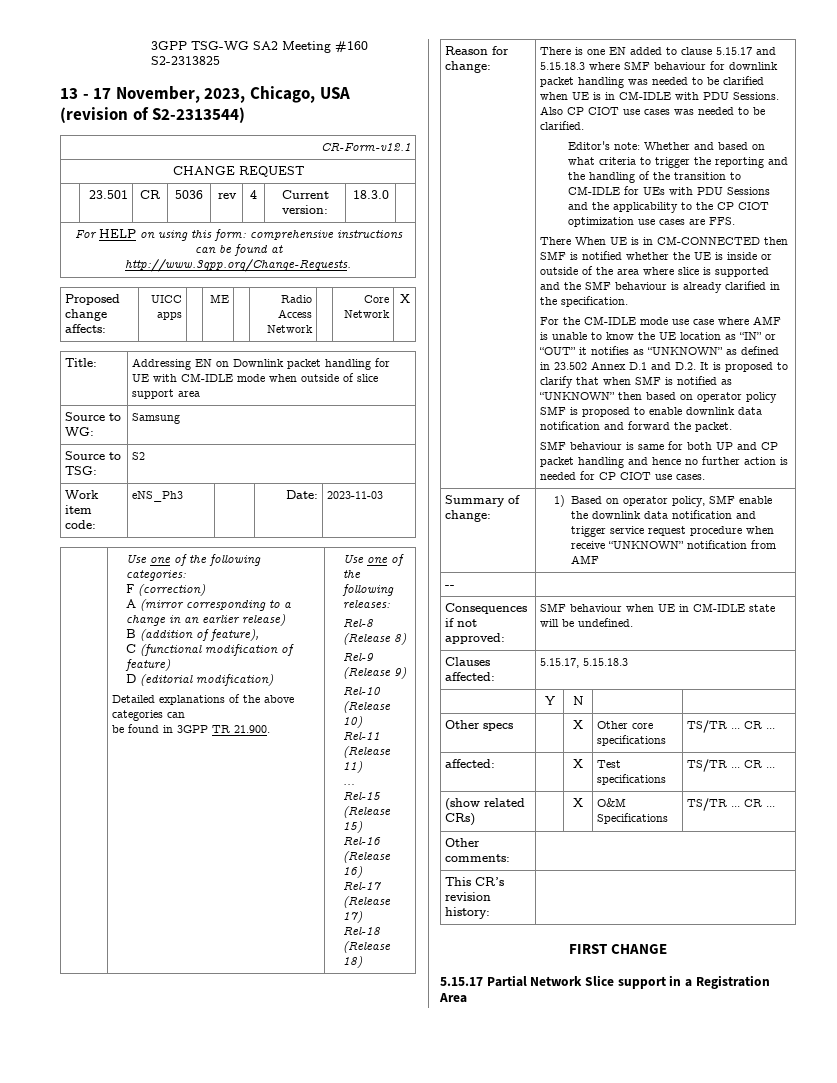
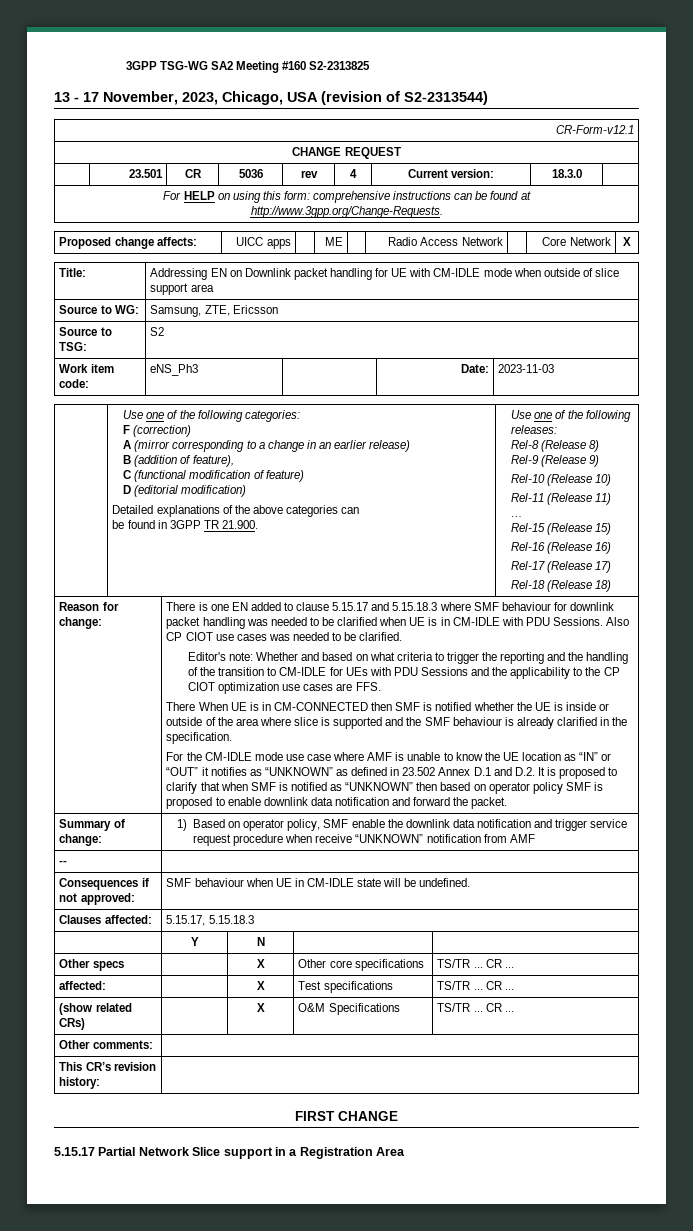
- Source to WG: | Samsung
+ Source to WG: | Samsung, ZTE, Ericsson
- SMF behaviour is same for both UP and CP packet handling and hence no further action is needed for CP CIOT use cases.

